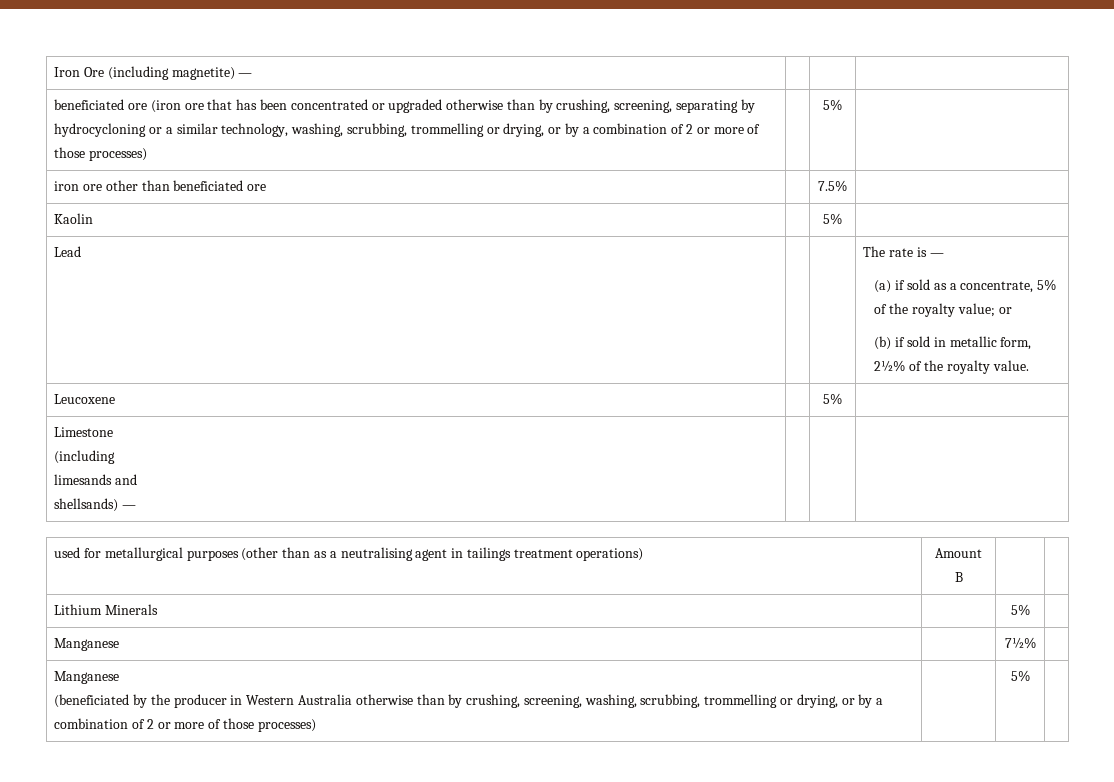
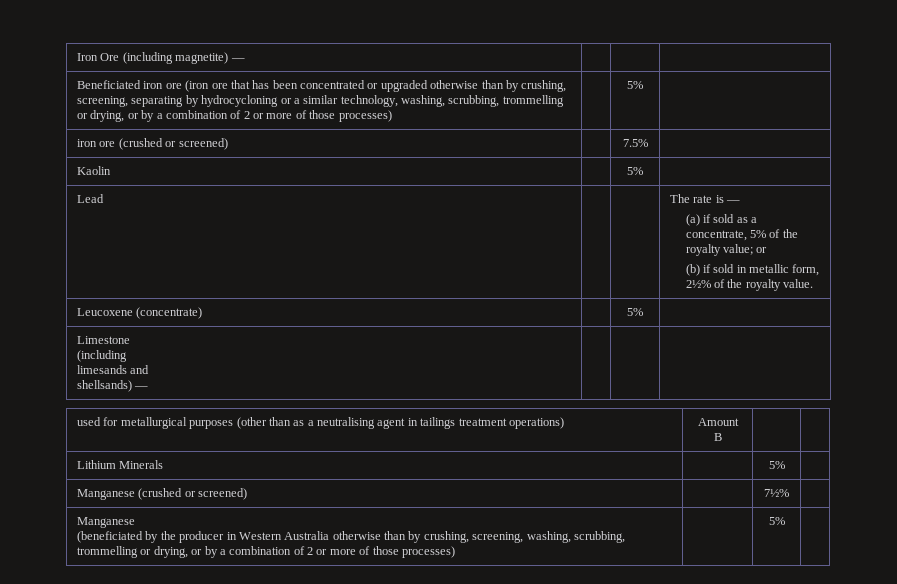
- beneficiated ore (iron ore that has been concentrated or upgraded otherwise than by crushing, screening, separating by hydrocycloning or a similar technology, washing, scrubbing, trommelling or drying, or by a combination of 2 or more of those processes) | | 5% |
+ Beneficiated iron ore (iron ore that has been concentrated or upgraded otherwise than by crushing, screening, separating by hydrocycloning or a similar technology, washing, scrubbing, trommelling or drying, or by a combination of 2 or more of those processes) | | 5% |
- iron ore other than beneficiated ore | | 7.5% |
+ iron ore (crushed or screened) | | 7.5% |
- Leucoxene | | 5% |
+ Leucoxene (concentrate) | | 5% |
- Manganese | | 7½% |
+ Manganese (crushed or screened) | | 7½% |

